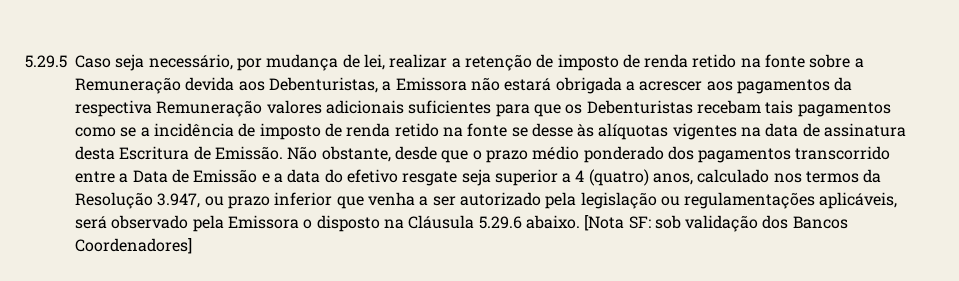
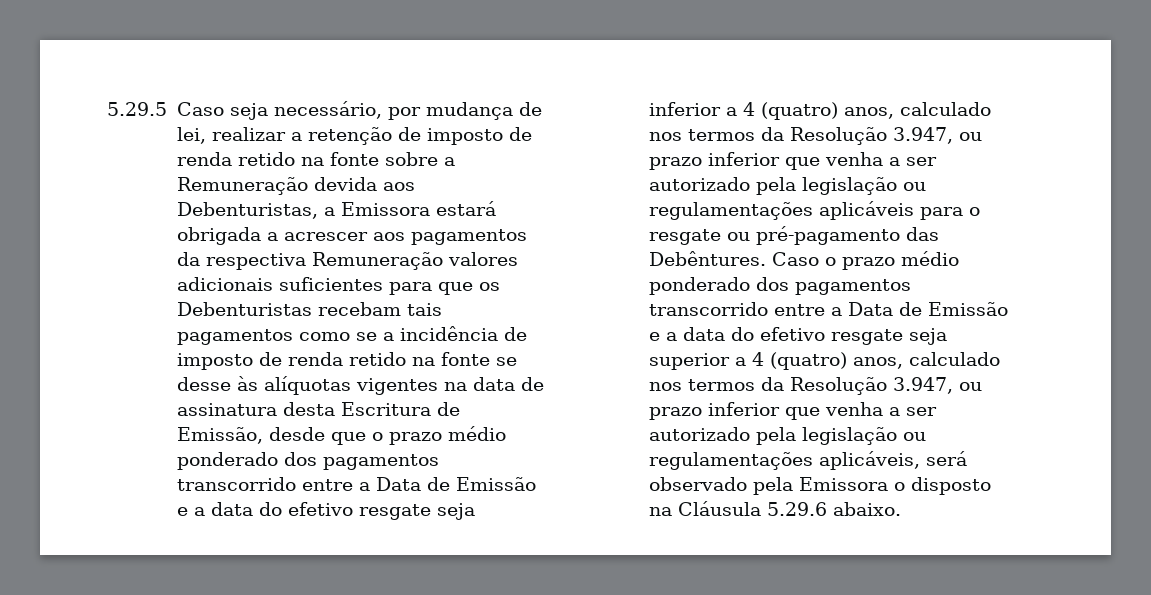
- 5.29.5 Caso seja necessário, por mudança de lei, realizar a retenção de imposto de renda retido na fonte sobre a Remuneração devida aos Debenturistas, a Emissora não estará obrigada a acrescer aos pagamentos da respectiva Remuneração valores adicionais suficientes para que os Debenturistas recebam tais pagamentos como se a incidência de imposto de renda retido na fonte se desse às alíquotas vigentes na data de assinatura desta Escritura de Emissão. Não obstante, desde que o prazo médio ponderado dos pagamentos transcorrido entre a Data de Emissão e a data do efetivo resgate seja superior a 4 (quatro) anos, calculado nos termos da Resolução 3.947, ou prazo inferior que venha a ser autorizado pela legislação ou regulamentações aplicáveis, será observado pela Emissora o disposto na Cláusula 5.29.6 abaixo. [Nota SF: sob validação dos Bancos Coordenadores]
+ 5.29.5 Caso seja necessário, por mudança de lei, realizar a retenção de imposto de renda retido na fonte sobre a Remuneração devida aos Debenturistas, a Emissora estará obrigada a acrescer aos pagamentos da respectiva Remuneração valores adicionais suficientes para que os Debenturistas recebam tais pagamentos como se a incidência de imposto de renda retido na fonte se desse às alíquotas vigentes na data de assinatura desta Escritura de Emissão, desde que o prazo médio ponderado dos pagamentos transcorrido entre a Data de Emissão e a data do efetivo resgate seja inferior a 4 (quatro) anos, calculado nos termos da Resolução 3.947, ou prazo inferior que venha a ser autorizado pela legislação ou regulamentações aplicáveis para o resgate ou pré-pagamento das Debêntures. Caso o prazo médio ponderado dos pagamentos transcorrido entre a Data de Emissão e a data do efetivo resgate seja superior a 4 (quatro) anos, calculado nos termos da Resolução 3.947, ou prazo inferior que venha a ser autorizado pela legislação ou regulamentações aplicáveis, será observado pela Emissora o disposto na Cláusula 5.29.6 abaixo.

